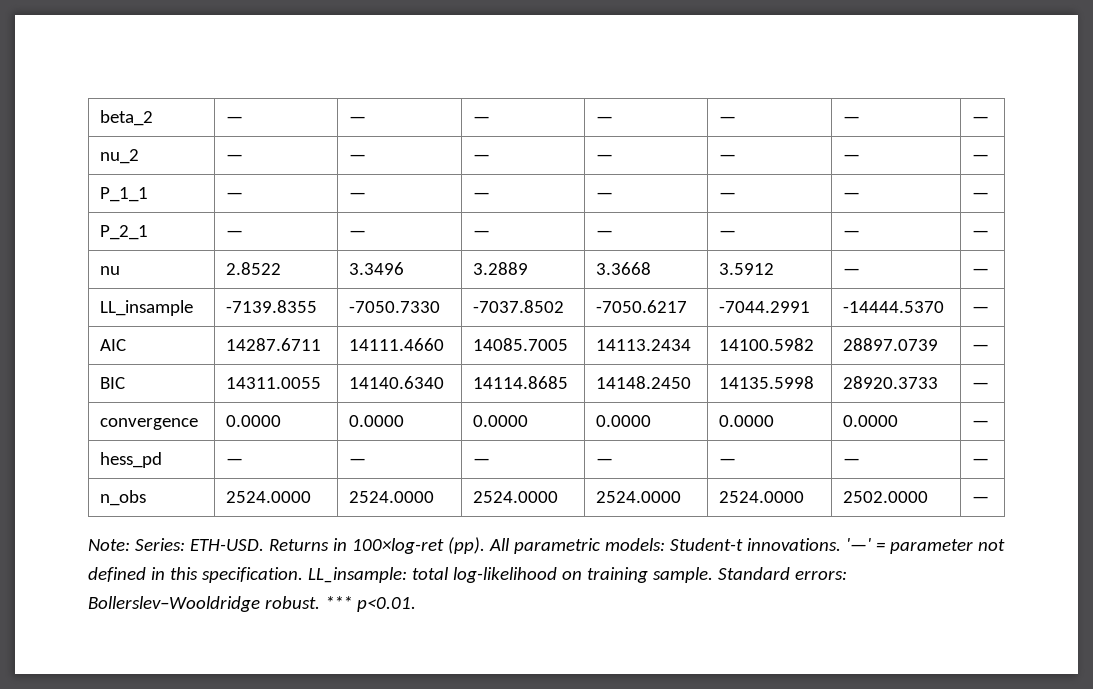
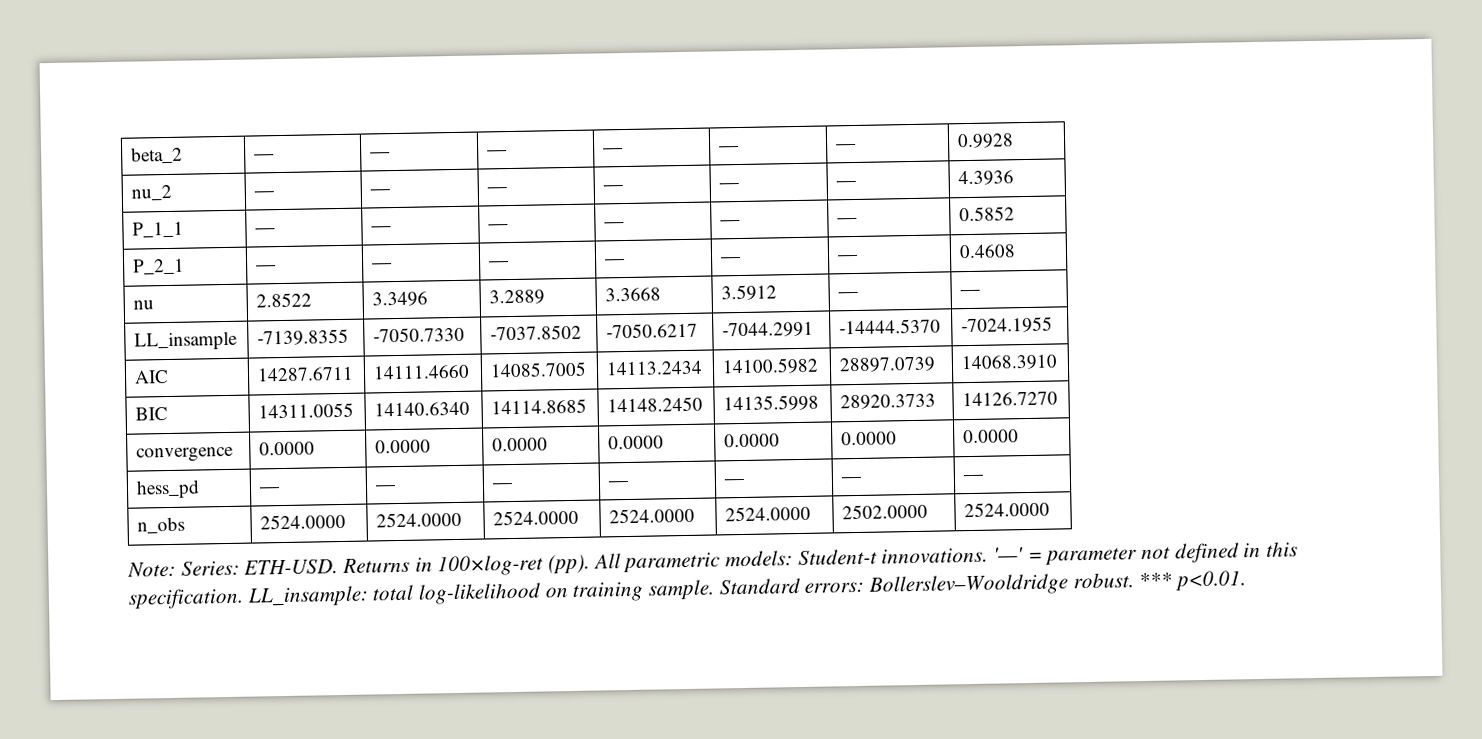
- beta_2 | — | — | — | — | — | — | —
+ beta_2 | — | — | — | — | — | — | 0.9928
- nu_2 | — | — | — | — | — | — | —
+ nu_2 | — | — | — | — | — | — | 4.3936
- P_1_1 | — | — | — | — | — | — | —
+ P_1_1 | — | — | — | — | — | — | 0.5852
- P_2_1 | — | — | — | — | — | — | —
+ P_2_1 | — | — | — | — | — | — | 0.4608
- LL_insample | -7139.8355 | -7050.7330 | -7037.8502 | -7050.6217 | -7044.2991 | -14444.5370 | —
+ LL_insample | -7139.8355 | -7050.7330 | -7037.8502 | -7050.6217 | -7044.2991 | -14444.5370 | -7024.1955
- AIC | 14287.6711 | 14111.4660 | 14085.7005 | 14113.2434 | 14100.5982 | 28897.0739 | —
+ AIC | 14287.6711 | 14111.4660 | 14085.7005 | 14113.2434 | 14100.5982 | 28897.0739 | 14068.3910
- BIC | 14311.0055 | 14140.6340 | 14114.8685 | 14148.2450 | 14135.5998 | 28920.3733 | —
+ BIC | 14311.0055 | 14140.6340 | 14114.8685 | 14148.2450 | 14135.5998 | 28920.3733 | 14126.7270
- convergence | 0.0000 | 0.0000 | 0.0000 | 0.0000 | 0.0000 | 0.0000 | —
+ convergence | 0.0000 | 0.0000 | 0.0000 | 0.0000 | 0.0000 | 0.0000 | 0.0000
- n_obs | 2524.0000 | 2524.0000 | 2524.0000 | 2524.0000 | 2524.0000 | 2502.0000 | —
+ n_obs | 2524.0000 | 2524.0000 | 2524.0000 | 2524.0000 | 2524.0000 | 2502.0000 | 2524.0000

